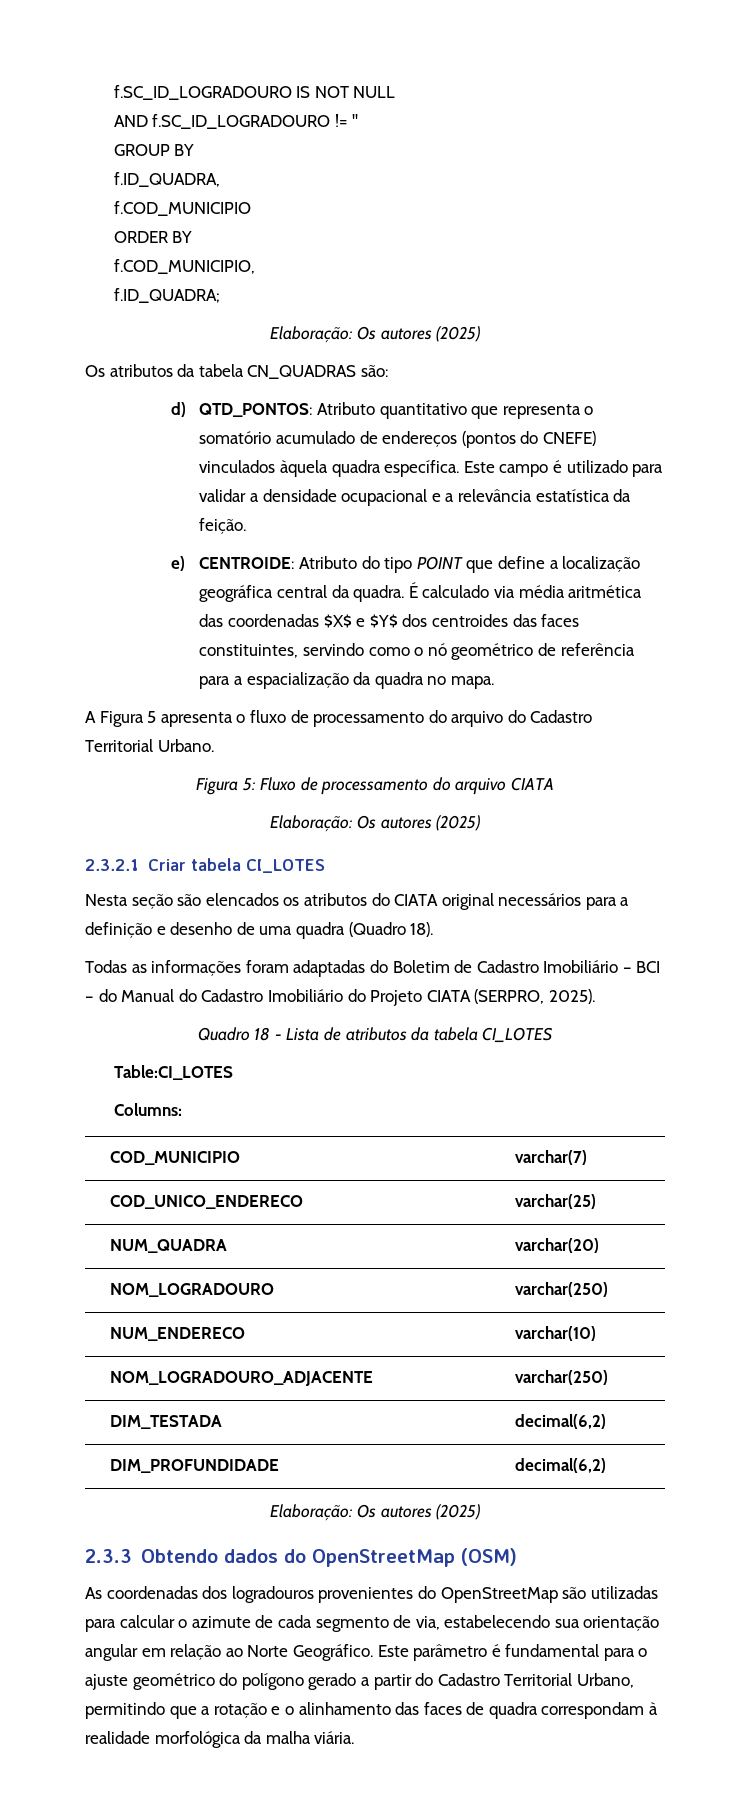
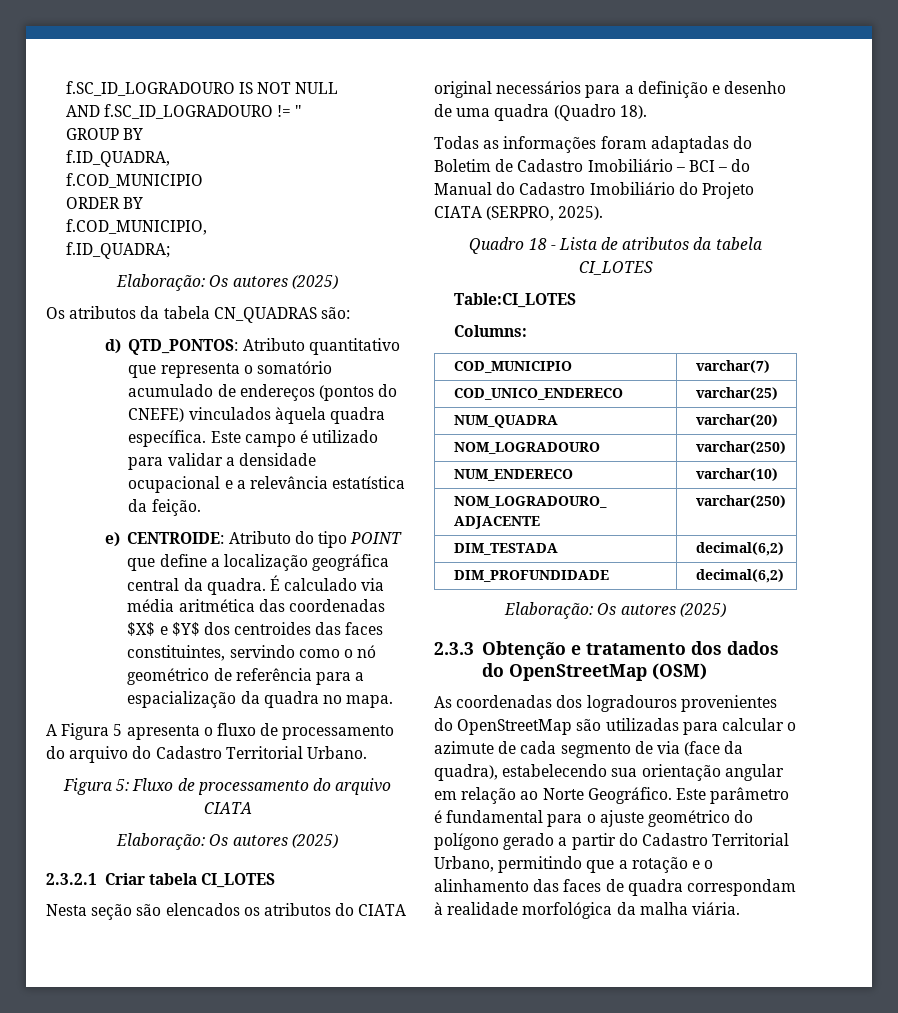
- 2.3.3 Obtendo dados do OpenStreetMap (OSM)
+ 2.3.3 Obtenção e tratamento dos dados do OpenStreetMap (OSM)
- As coordenadas dos logradouros provenientes do OpenStreetMap são utilizadas para calcular o azimute de cada segmento de via, estabelecendo sua orientação angular em relação ao Norte Geográfico.
+ As coordenadas dos logradouros provenientes do OpenStreetMap são utilizadas para calcular o azimute de cada segmento de via (face da quadra), estabelecendo sua orientação angular em relação ao Norte Geográfico.

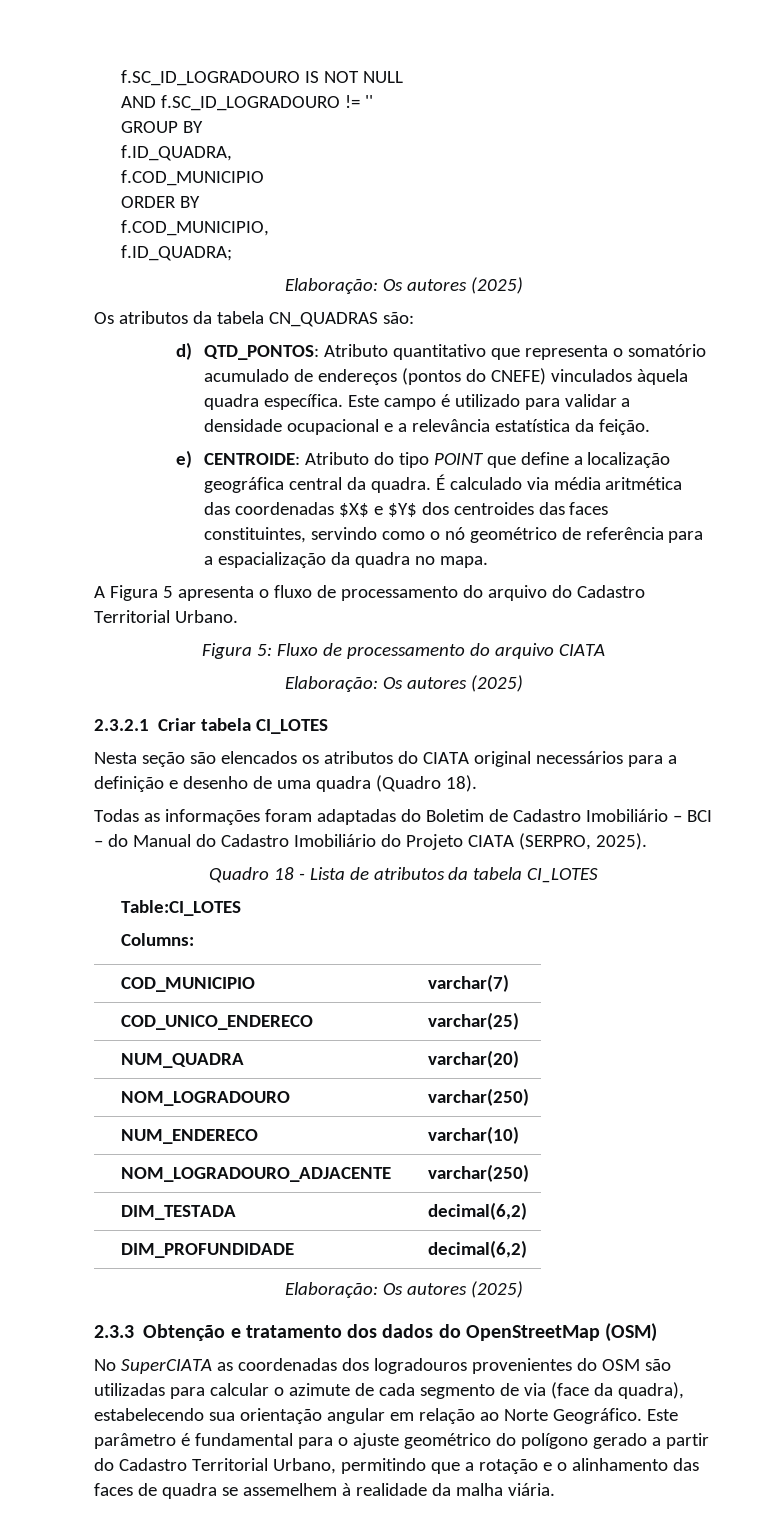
- As coordenadas dos logradouros provenientes do OpenStreetMap são utilizadas para calcular o azimute de cada segmento de via (face da quadra), estabelecendo sua orientação angular em relação ao Norte Geográfico.
+ No SuperCIATA as coordenadas dos logradouros provenientes do OSM são utilizadas para calcular o azimute de cada segmento de via (face da quadra), estabelecendo sua orientação angular em relação ao Norte Geográfico.
- Este parâmetro é fundamental para o ajuste geométrico do polígono gerado a partir do Cadastro Territorial Urbano, permitindo que a rotação e o alinhamento das faces de quadra correspondam à realidade morfológica da malha viária.
+ Este parâmetro é fundamental para o ajuste geométrico do polígono gerado a partir do Cadastro Territorial Urbano, permitindo que a rotação e o alinhamento das faces de quadra se assemelhem à realidade da malha viária.

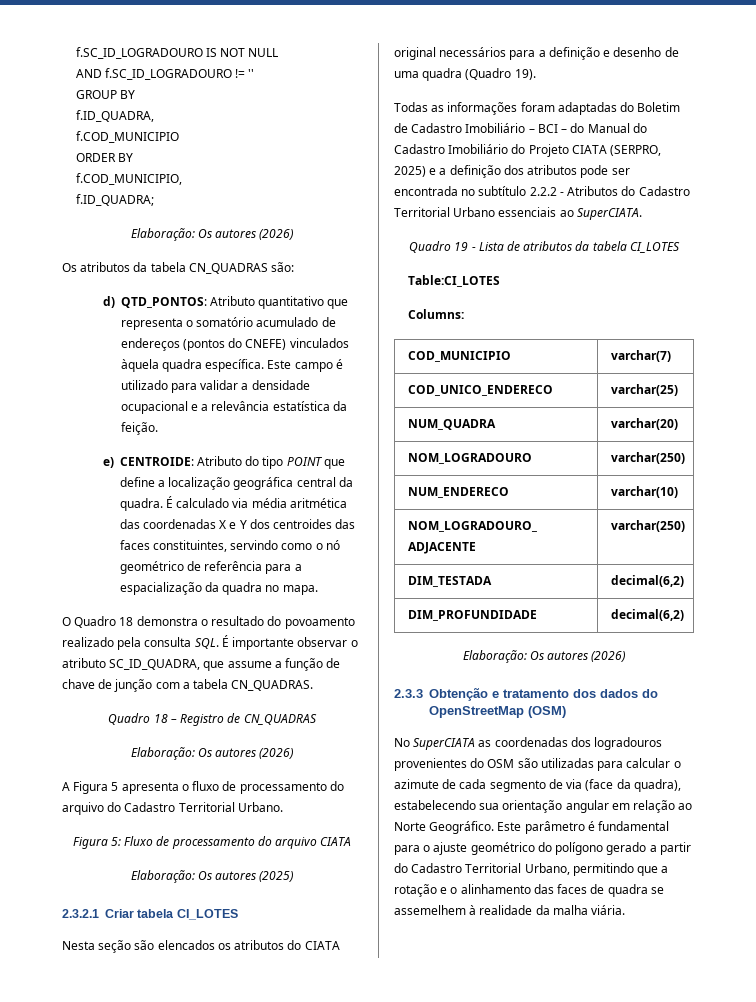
  f.ID_QUADRA;
- Elaboração: Os autores (2025)
+ Elaboração: Os autores (2026)
- É calculado via média aritmética das coordenadas $X$ e $Y$ dos centroides das faces constituintes, servindo como o nó geométrico de referência para a espacialização da quadra no mapa.
+ É calculado via média aritmética das coordenadas X e Y dos centroides das faces constituintes, servindo como o nó geométrico de referência para a espacialização da quadra no mapa.
+ O Quadro 18 demonstra o resultado do povoamento realizado pela consulta SQL. É importante observar o atributo SC_ID_QUADRA, que assume a função de chave de junção com a tabela CN_QUADRAS.
+ Quadro 18 – Registro de CN_QUADRAS
+ Elaboração: Os autores (2026)
- Nesta seção são elencados os atributos do CIATA original necessários para a definição e desenho de uma quadra (Quadro 18).
+ Nesta seção são elencados os atributos do CIATA original necessários para a definição e desenho de uma quadra (Quadro 19).
- Todas as informações foram adaptadas do Boletim de Cadastro Imobiliário – BCI – do Manual do Cadastro Imobiliário do Projeto CIATA (SERPRO, 2025).
- Quadro 18 - Lista de atributos da tabela CI_LOTES
+ Todas as informações foram adaptadas do Boletim de Cadastro Imobiliário – BCI – do Manual do Cadastro Imobiliário do Projeto CIATA (SERPRO, 2025) e a definição dos atributos pode ser encontrada no subtítulo 2.2.2 - Atributos do Cadastro Territorial Urbano essenciais ao SuperCIATA.
+ Quadro 19 - Lista de atributos da tabela CI_LOTES
  DIM_PROFUNDIDADE | decimal(6,2)
- Elaboração: Os autores (2025)
+ Elaboração: Os autores (2026)

